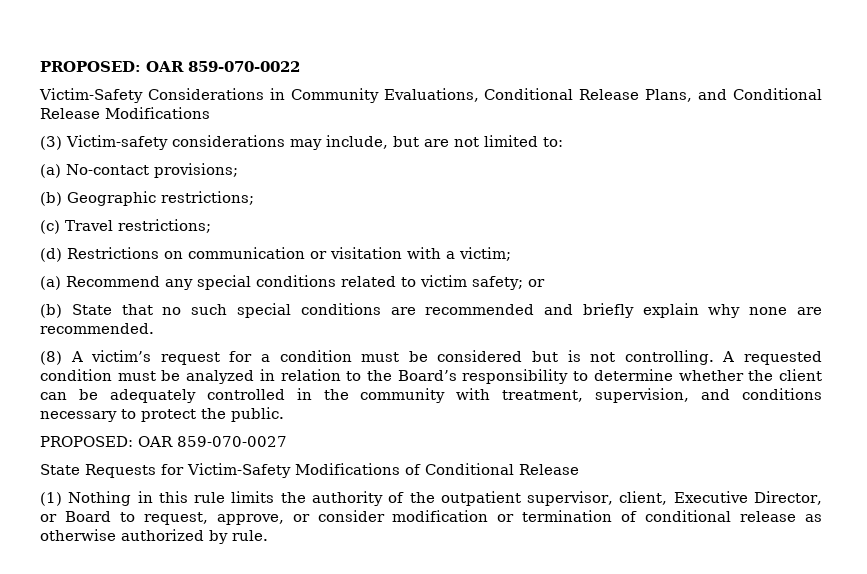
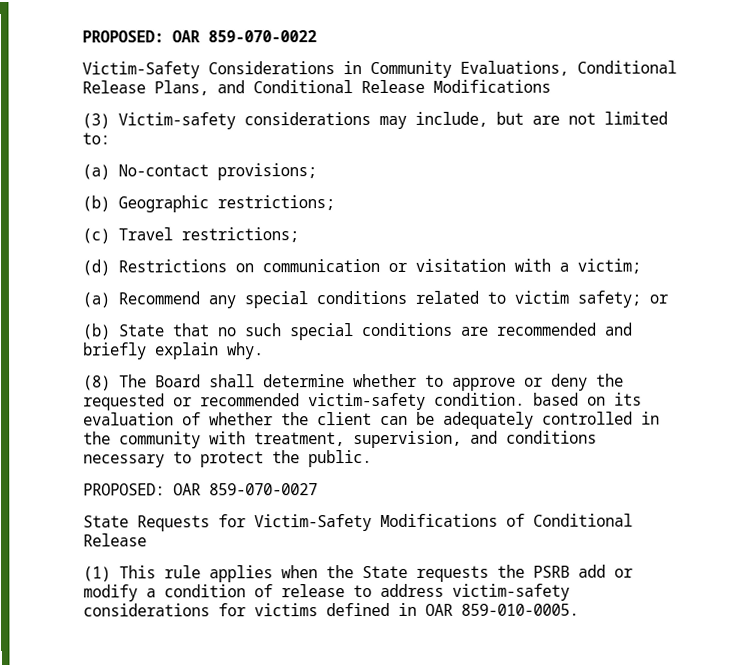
- (b) State that no such special conditions are recommended and briefly explain why none are recommended.
- (8) A victim’s request for a condition must be considered but is not controlling. A requested condition must be analyzed in relation to the Board’s responsibility to determine whether the client can be adequately controlled in the community with treatment, supervision, and conditions necessary to protect the public.
+ (b) State that no such special conditions are recommended and briefly explain why.
+ (8) The Board shall determine whether to approve or deny the requested or recommended victim-safety condition. based on its evaluation of whether the client can be adequately controlled in the community with treatment, supervision, and conditions necessary to protect the public.
- (1) Nothing in this rule limits the authority of the outpatient supervisor, client, Executive Director, or Board to request, approve, or consider modification or termination of conditional release as otherwise authorized by rule.
+ (1) This rule applies when the State requests the PSRB add or modify a condition of release to address victim-safety considerations for victims defined in OAR 859-010-0005.

